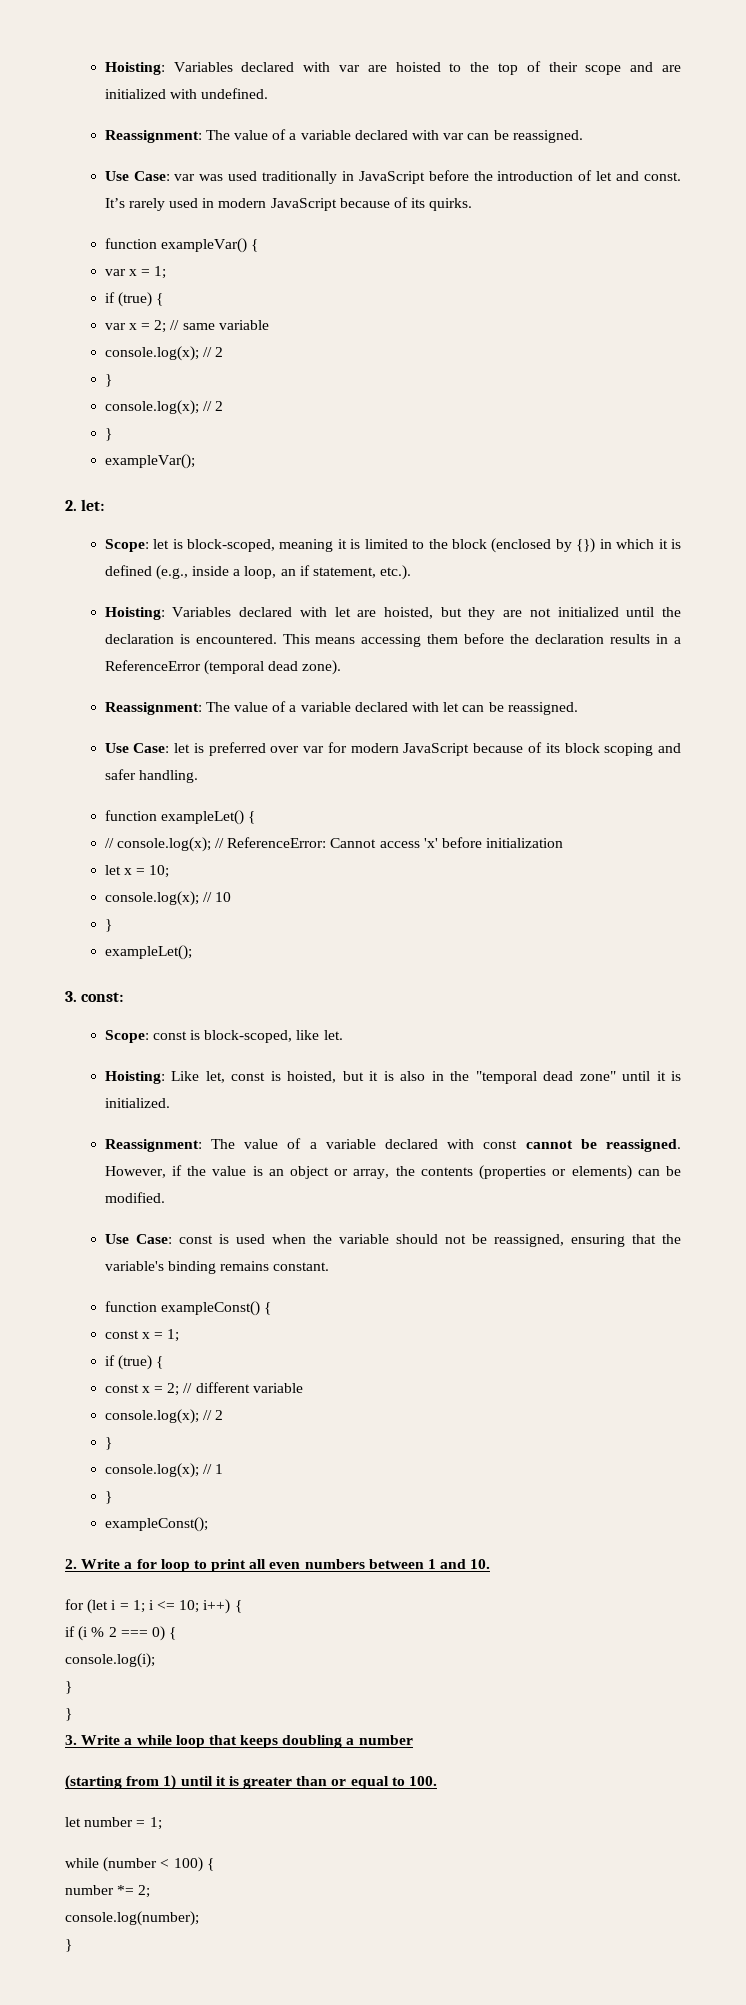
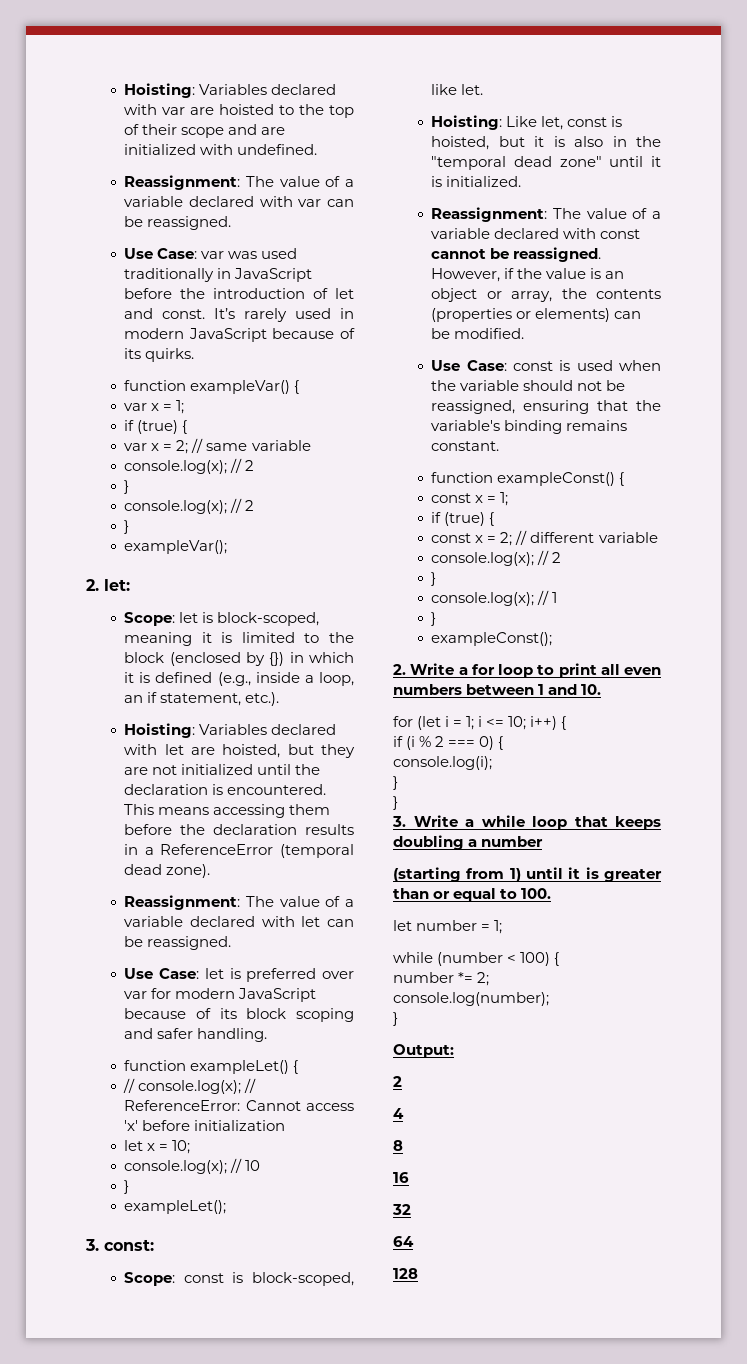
+ Output:
+ 2
+ 4
+ 8
+ 16
+ 32
+ 64
+ 128

